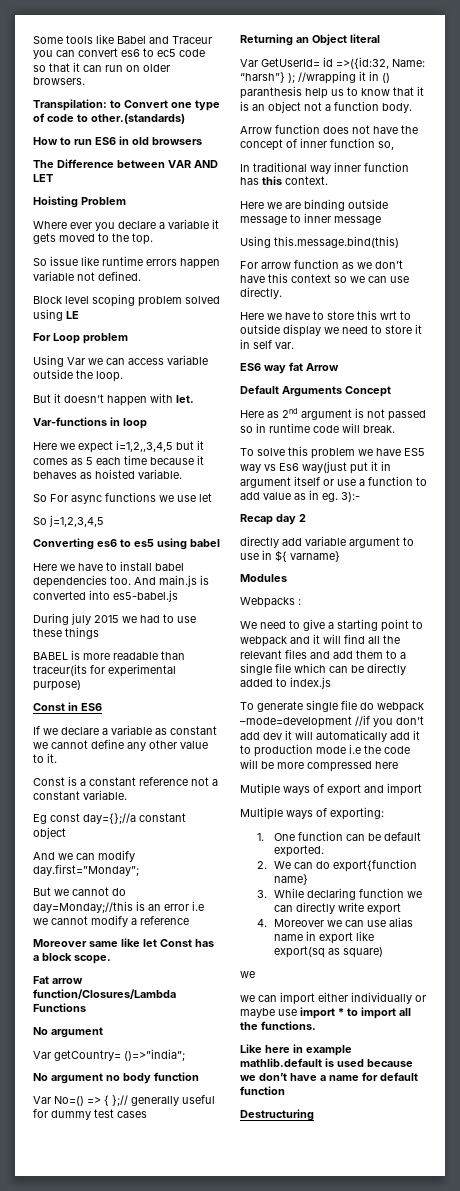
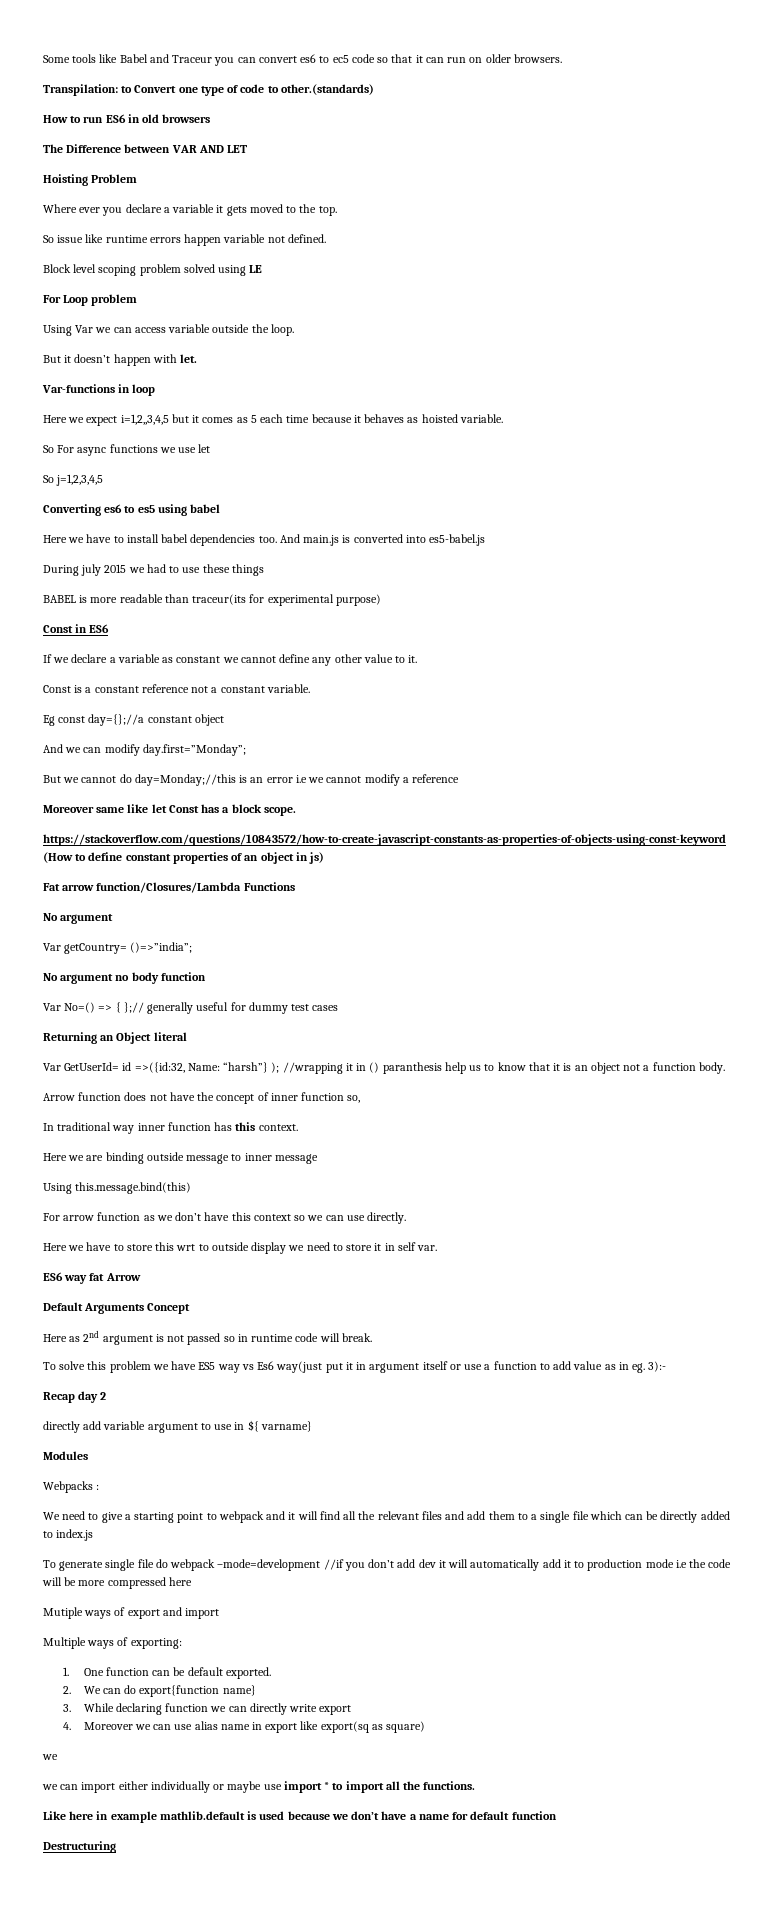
+ https://stackoverflow.com/questions/10843572/how-to-create-javascript-constants-as-properties-of-objects-using-const-keyword (How to define constant properties of an object in js)

